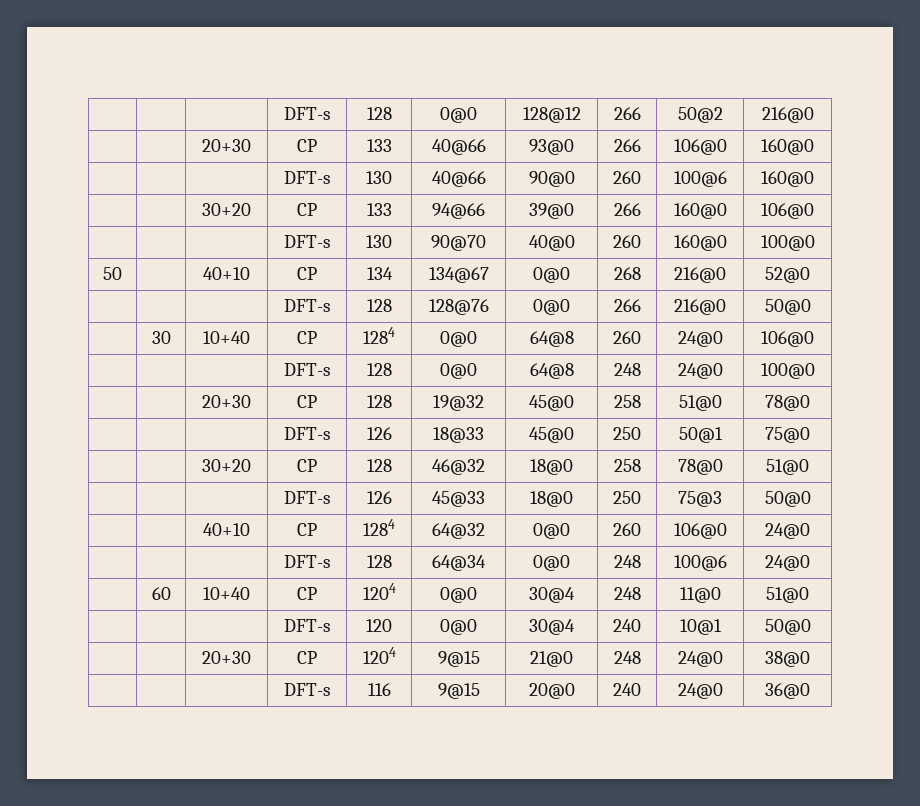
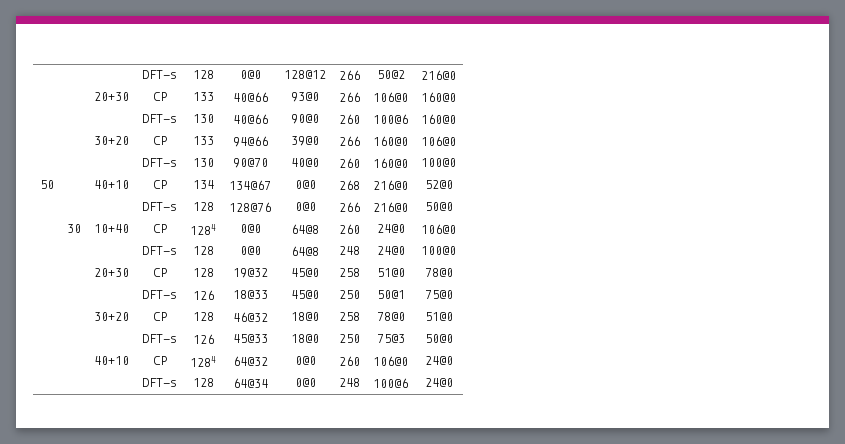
- | 60 | 10+40 | CP | 1204 | 0@0 | 30@4 | 248 | 11@0 | 51@0
- | | | DFT-s | 120 | 0@0 | 30@4 | 240 | 10@1 | 50@0
- | | 20+30 | CP | 1204 | 9@15 | 21@0 | 248 | 24@0 | 38@0
- | | | DFT-s | 116 | 9@15 | 20@0 | 240 | 24@0 | 36@0

